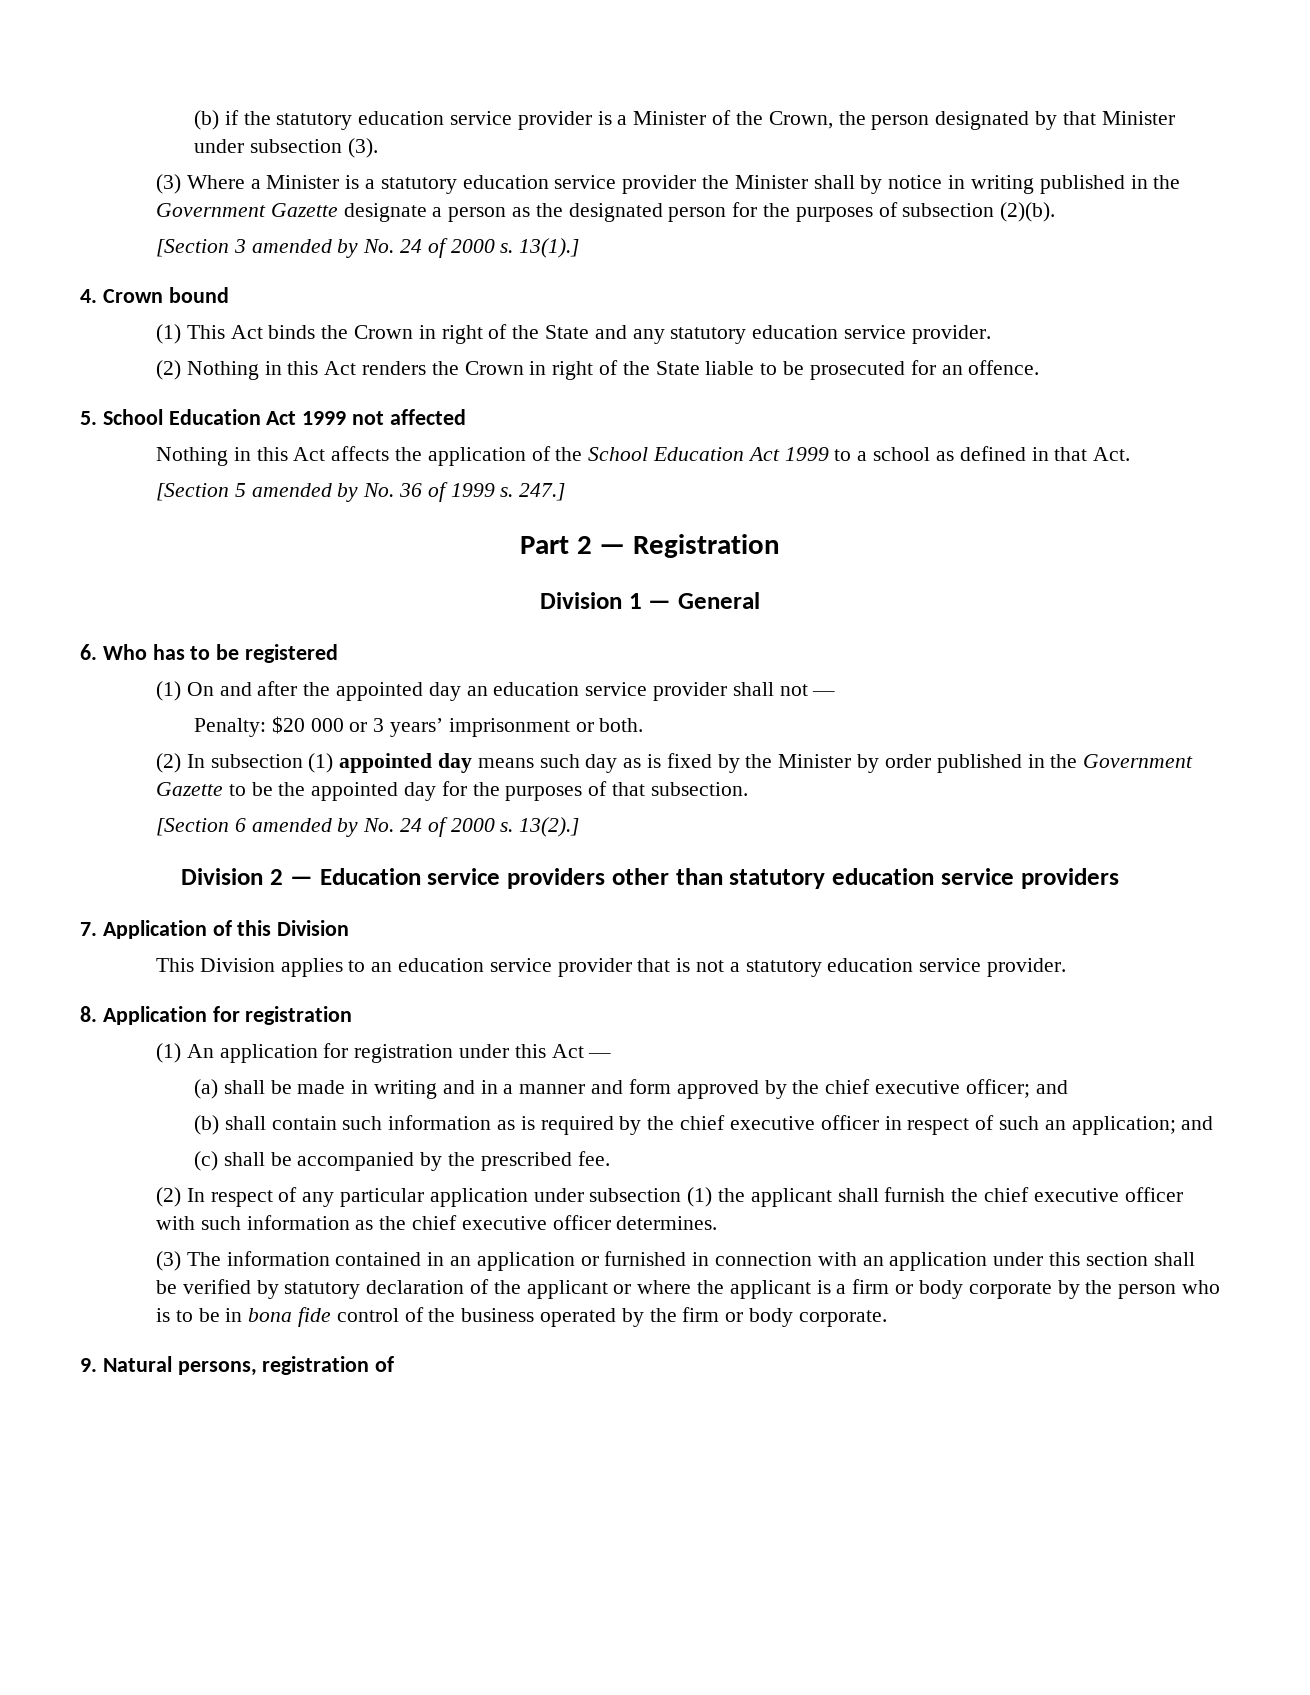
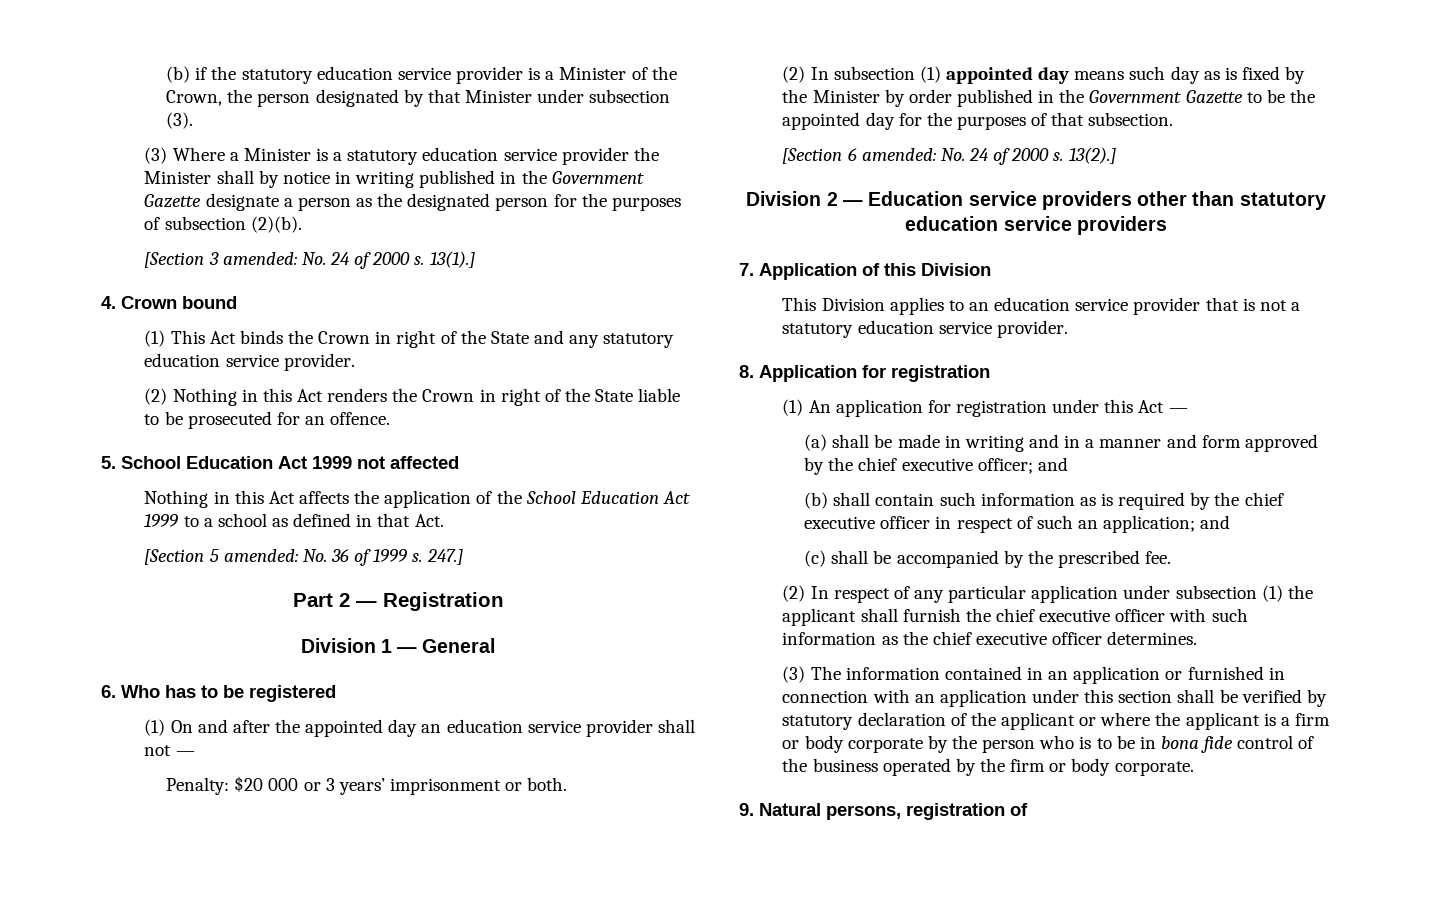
- [Section 3 amended by No. 24 of 2000 s.
+ [Section 3 amended: No. 24 of 2000 s.
- [Section 5 amended by No. 36 of 1999 s.
+ [Section 5 amended: No. 36 of 1999 s.
- [Section 6 amended by No. 24 of 2000 s.
+ [Section 6 amended: No. 24 of 2000 s.

